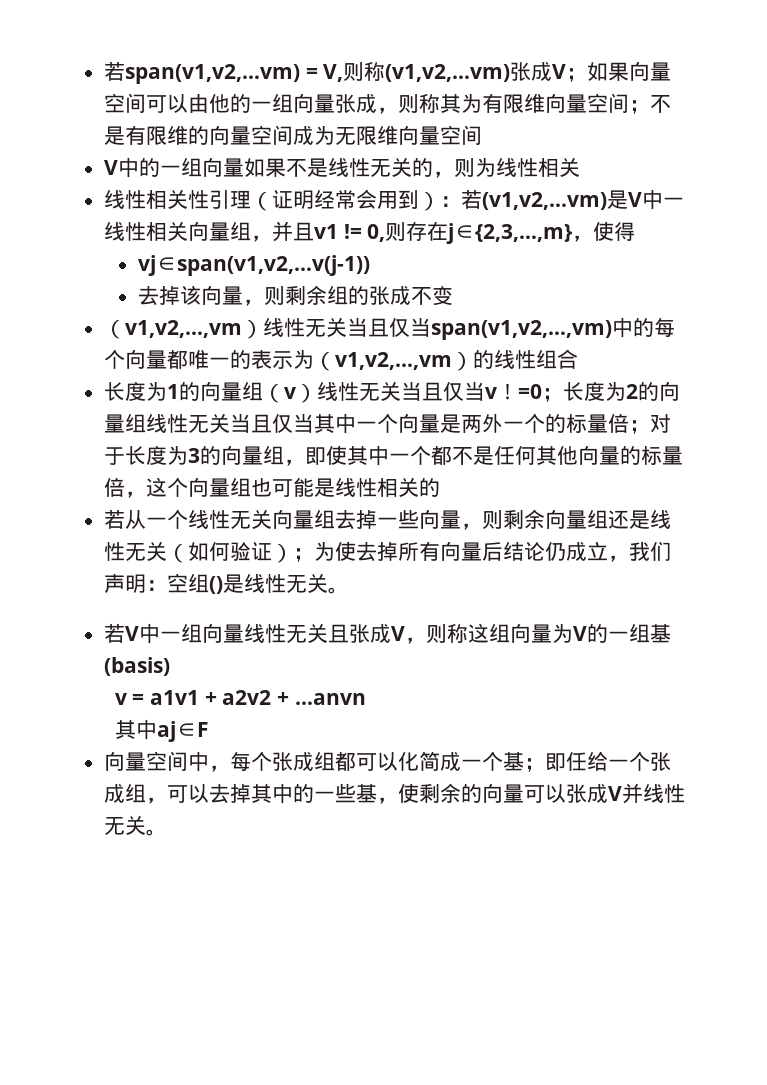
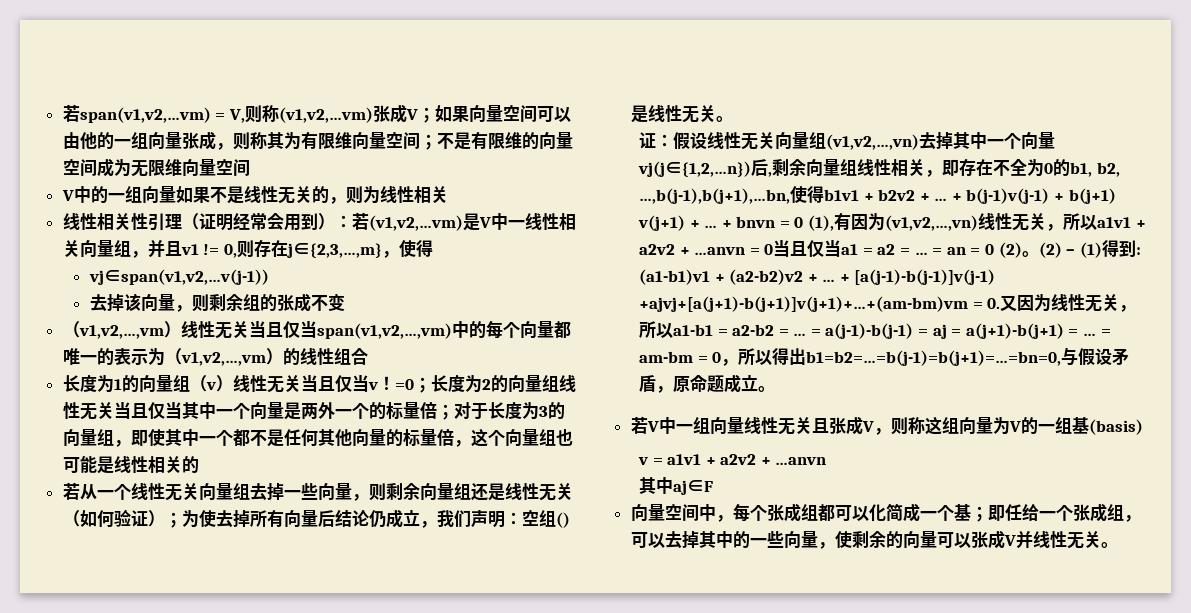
+ 证：假设线性无关向量组(v1,v2,…,vn)去掉其中一个向量vj(j∈{1,2,…n})后,剩余向量组线性相关，即存在不全为0的b1, b2, …,b(j-1),b(j+1),…bn,使得b1v1 + b2v2 + … + b(j-1)v(j-1) + b(j+1) v(j+1) + … + bnvn = 0 (1),有因为(v1,v2,…,vn)线性无关，所以a1v1 + a2v2 + …anvn = 0当且仅当a1 = a2 = … = an = 0 (2)。(2) – (1)得到: (a1-b1)v1 + (a2-b2)v2 + … + [a(j-1)-b(j-1)]v(j-1) +ajvj+[a(j+1)-b(j+1)]v(j+1)+…+(am-bm)vm = 0.又因为线性无关，所以a1-b1 = a2-b2 = … = a(j-1)-b(j-1) = aj = a(j+1)-b(j+1) = … = am-bm = 0，所以得出b1=b2=…=b(j-1)=b(j+1)=…=bn=0,与假设矛盾，原命题成立。
- 向量空间中，每个张成组都可以化简成一个基；即任给一个张成组，可以去掉其中的一些基，使剩余的向量可以张成V并线性无关。
+ 向量空间中，每个张成组都可以化简成一个基；即任给一个张成组，可以去掉其中的一些向量，使剩余的向量可以张成V并线性无关。

